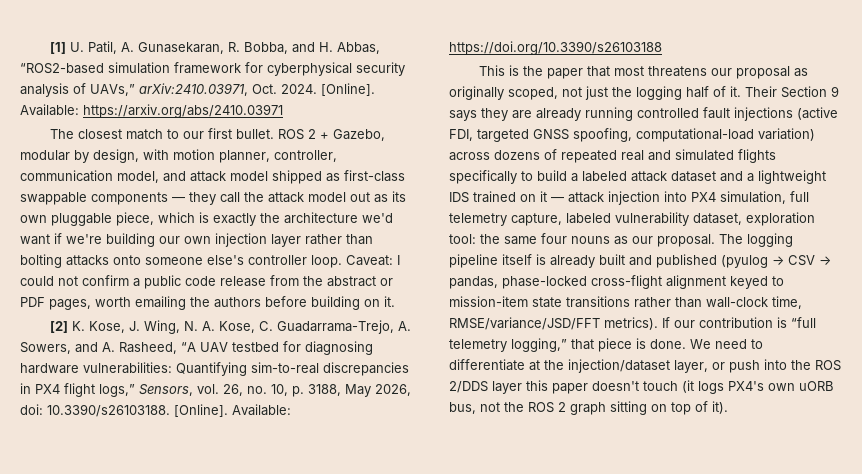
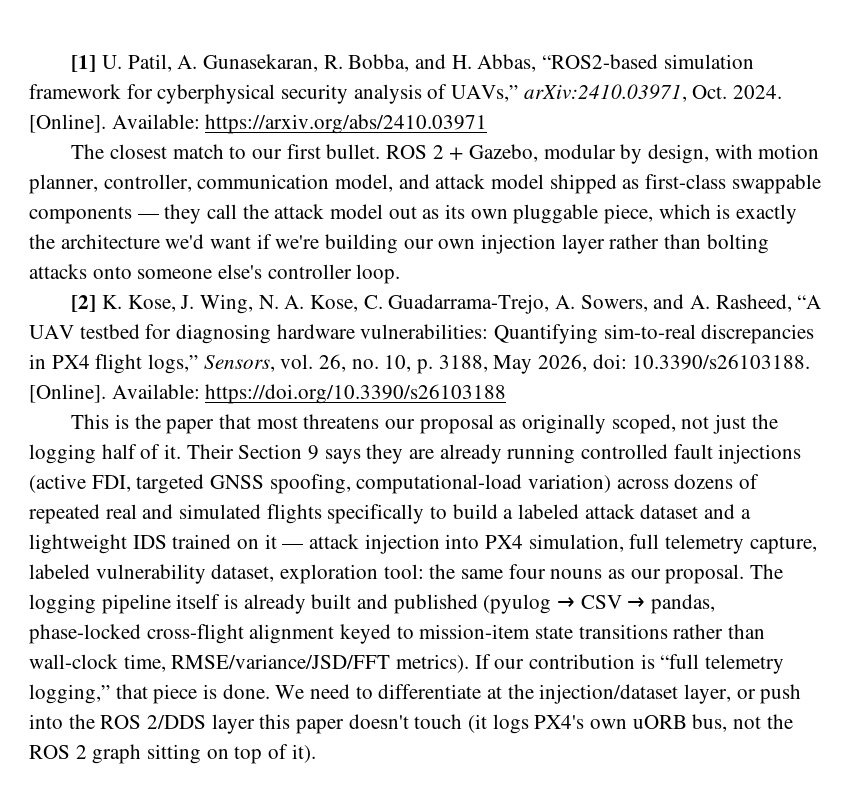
- Caveat: I could not confirm a public code release from the abstract or PDF pages, worth emailing the authors before building on it.

